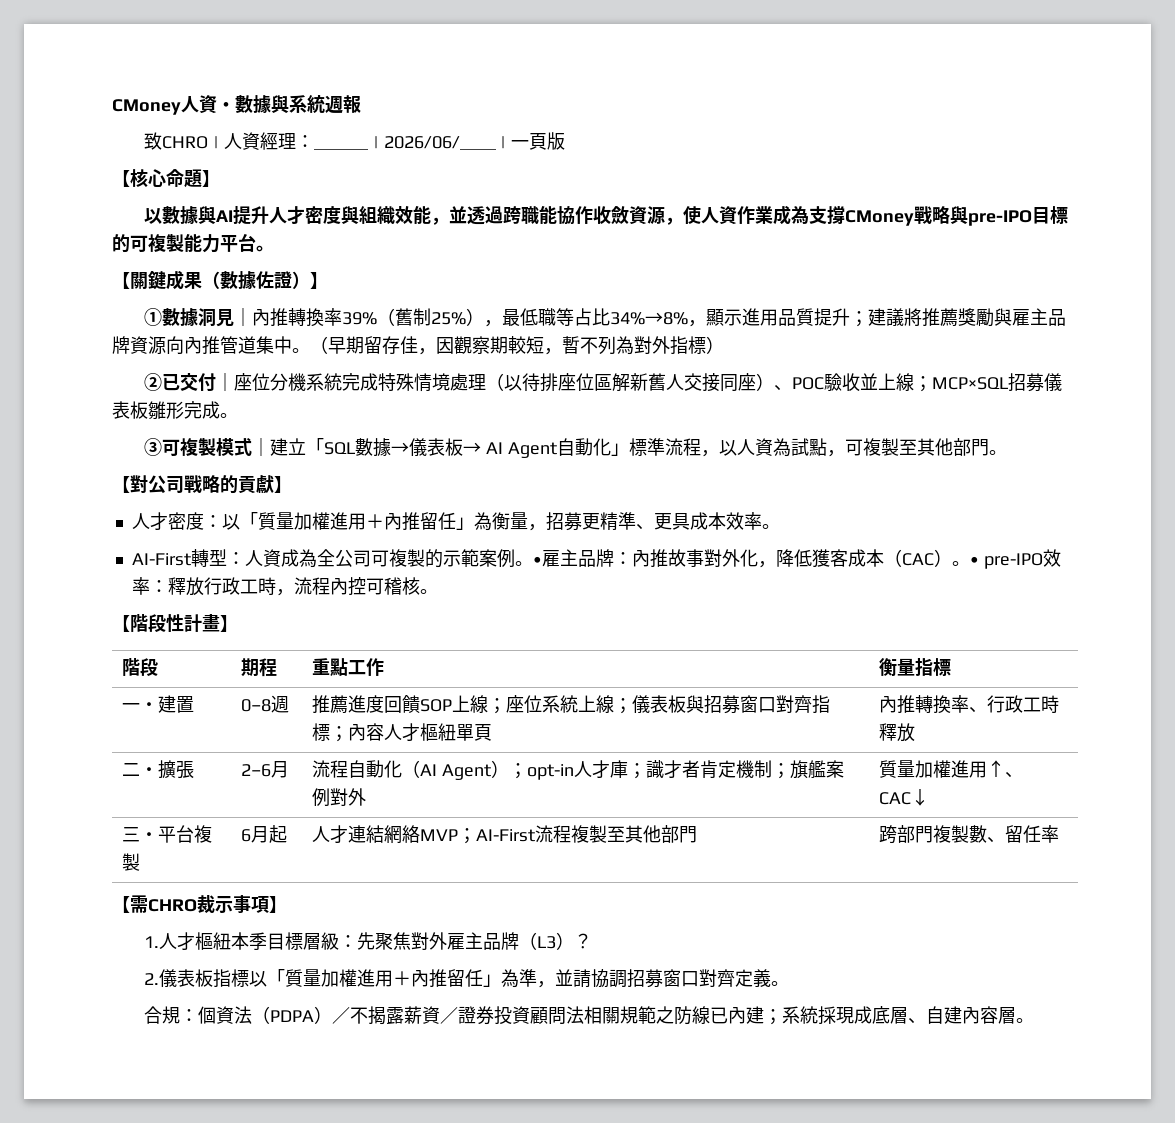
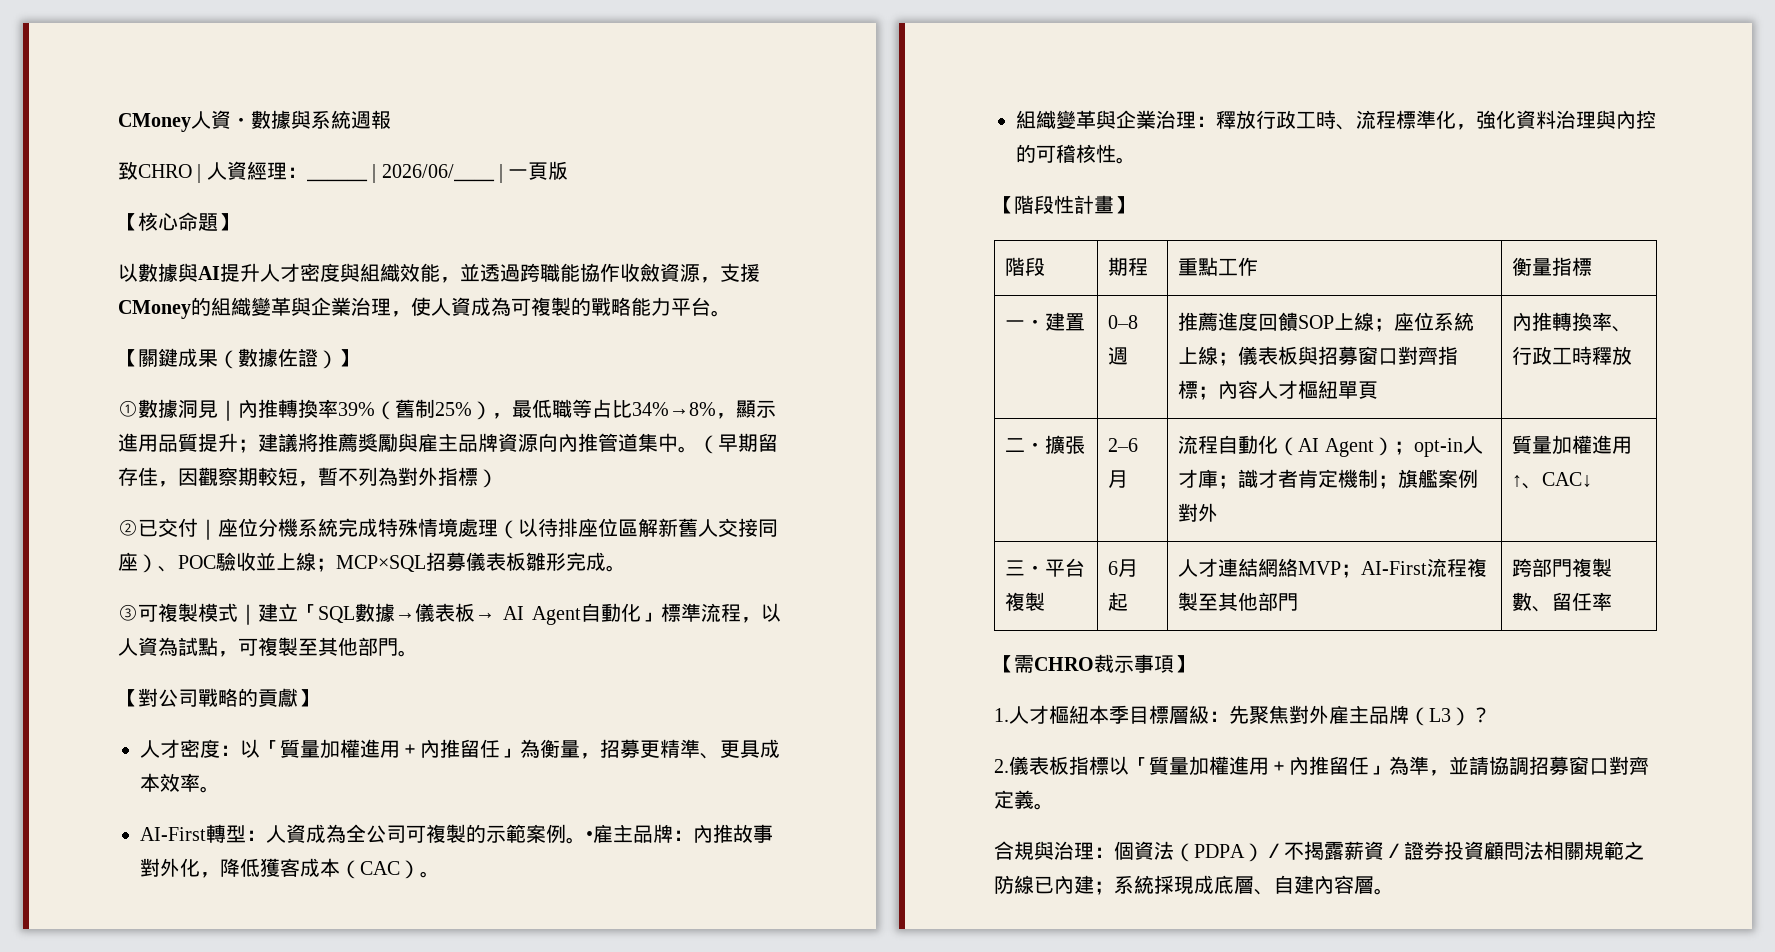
- 以數據與AI提升人才密度與組織效能，並透過跨職能協作收斂資源，使人資作業成為支撐CMoney戰略與pre-IPO目標的可複製能力平台。
+ 以數據與AI提升人才密度與組織效能，並透過跨職能協作收斂資源，支援CMoney的組織變革與企業治理，使人資成為可複製的戰略能力平台。
- •雇主品牌：內推故事對外化，降低獲客成本（CAC）。• pre-IPO效率：釋放行政工時，流程內控可稽核。
+ •雇主品牌：內推故事對外化，降低獲客成本（CAC）。
+ 組織變革與企業治理：釋放行政工時、流程標準化，強化資料治理與內控的可稽核性。
- 合規：個資法（PDPA）／不揭露薪資／證券投資顧問法相關規範之防線已內建；系統採現成底層、自建內容層。
+ 合規與治理：個資法（PDPA）／不揭露薪資／證券投資顧問法相關規範之防線已內建；系統採現成底層、自建內容層。

